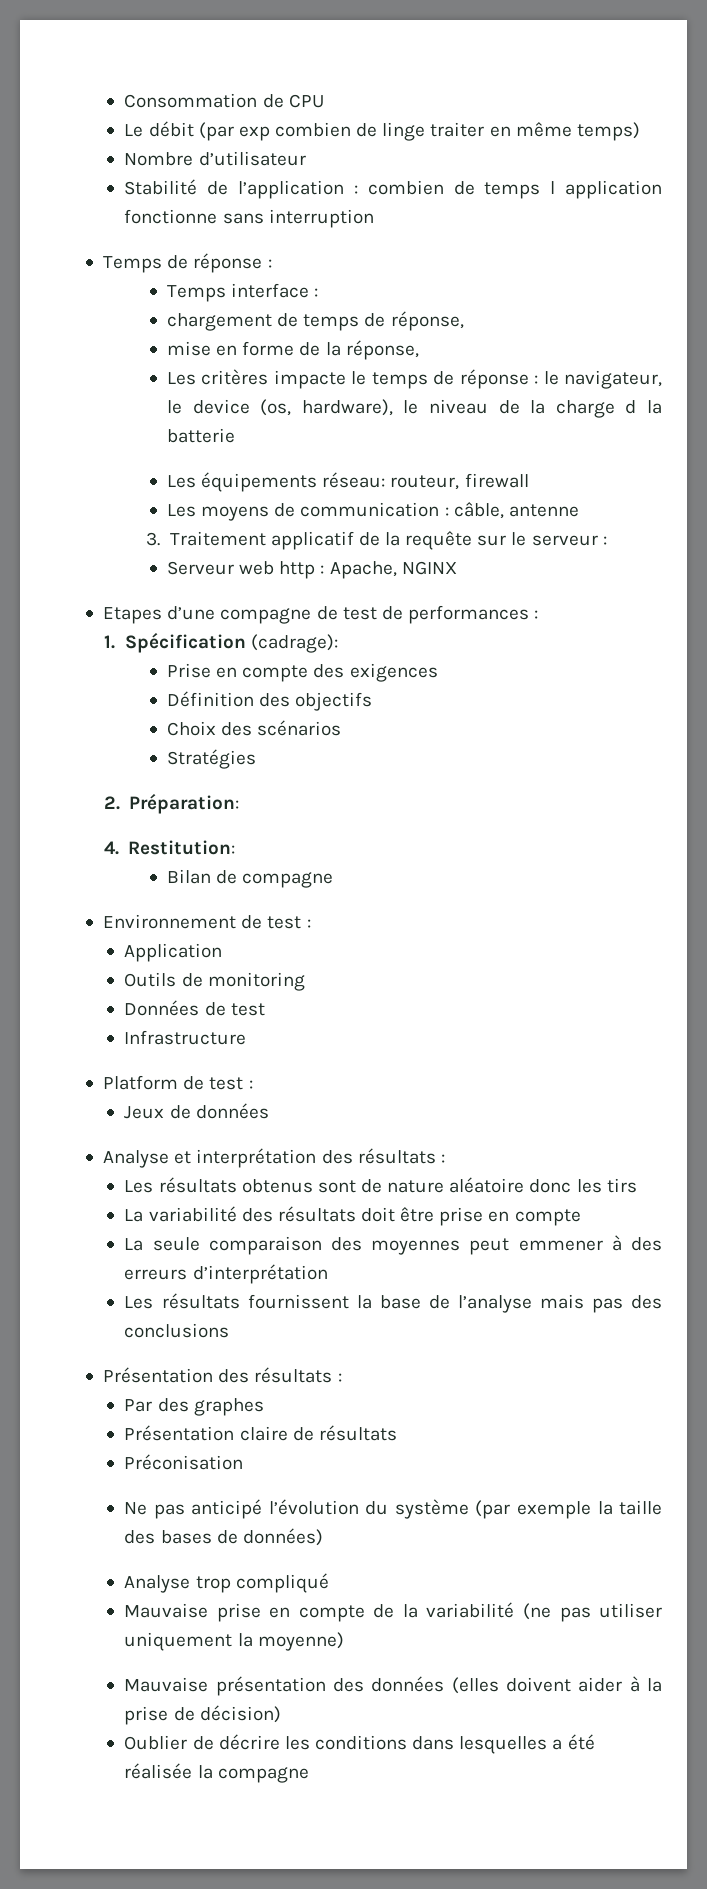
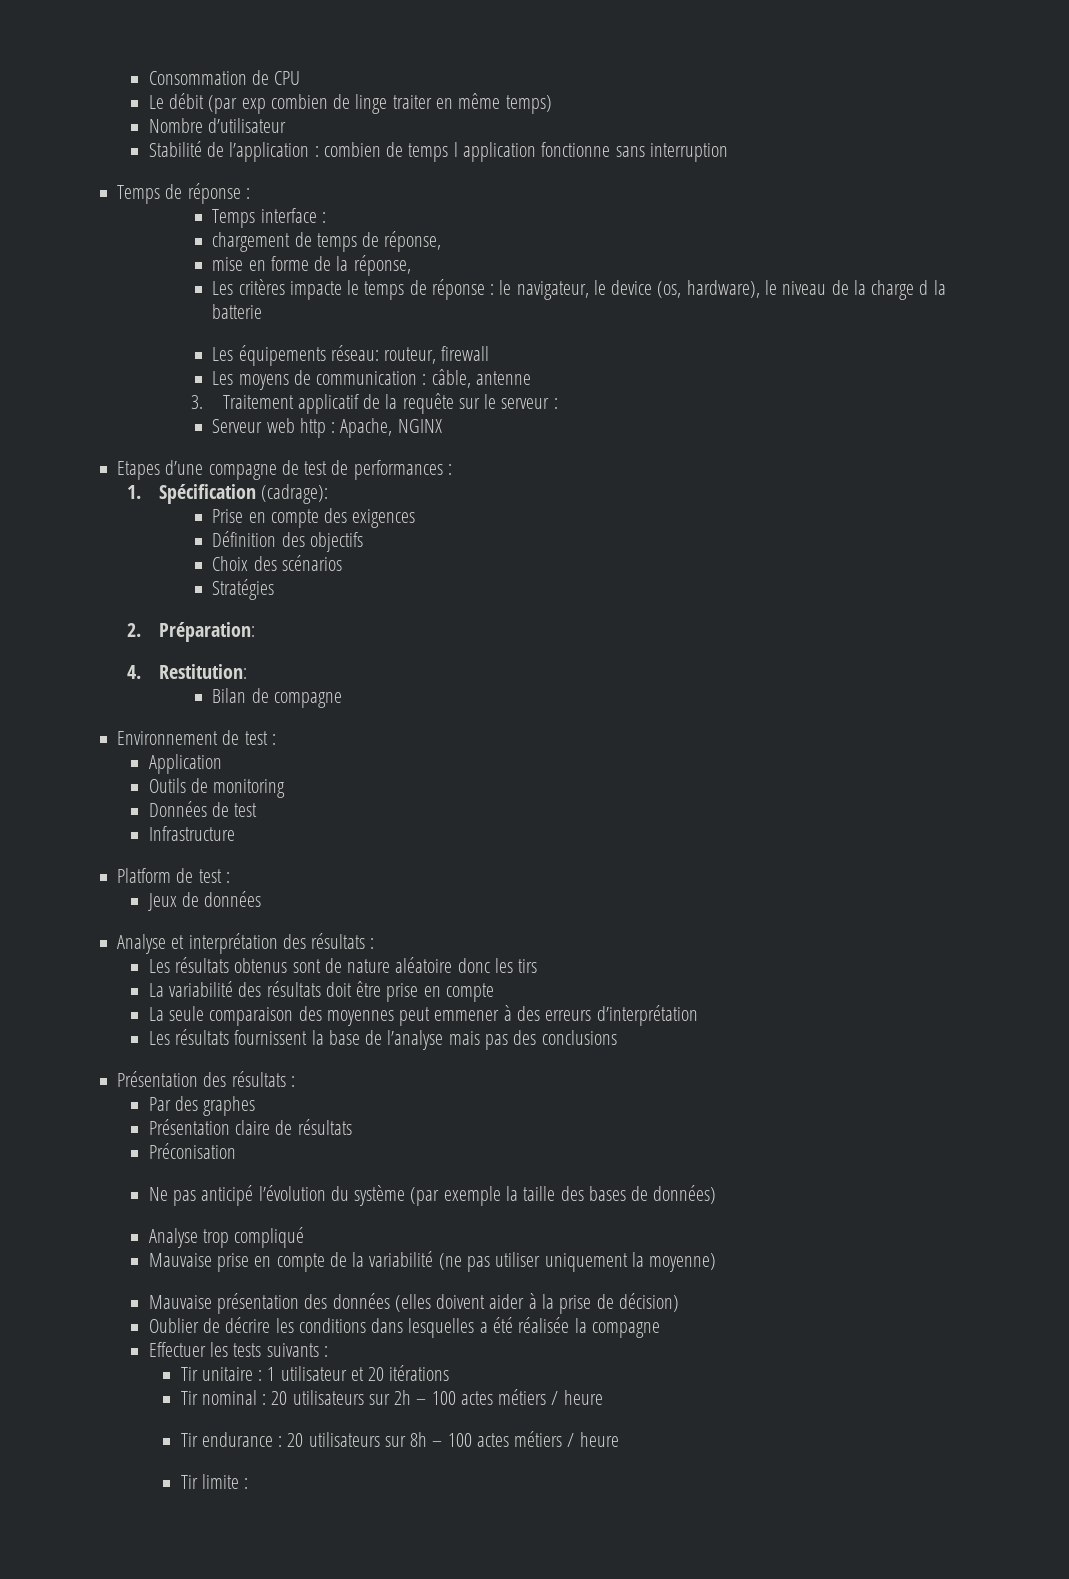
+ Effectuer les tests suivants :
+ Tir unitaire : 1 utilisateur et 20 itérations
+ Tir nominal : 20 utilisateurs sur 2h – 100 actes métiers / heure
+ Tir endurance : 20 utilisateurs sur 8h – 100 actes métiers / heure
+ Tir limite :

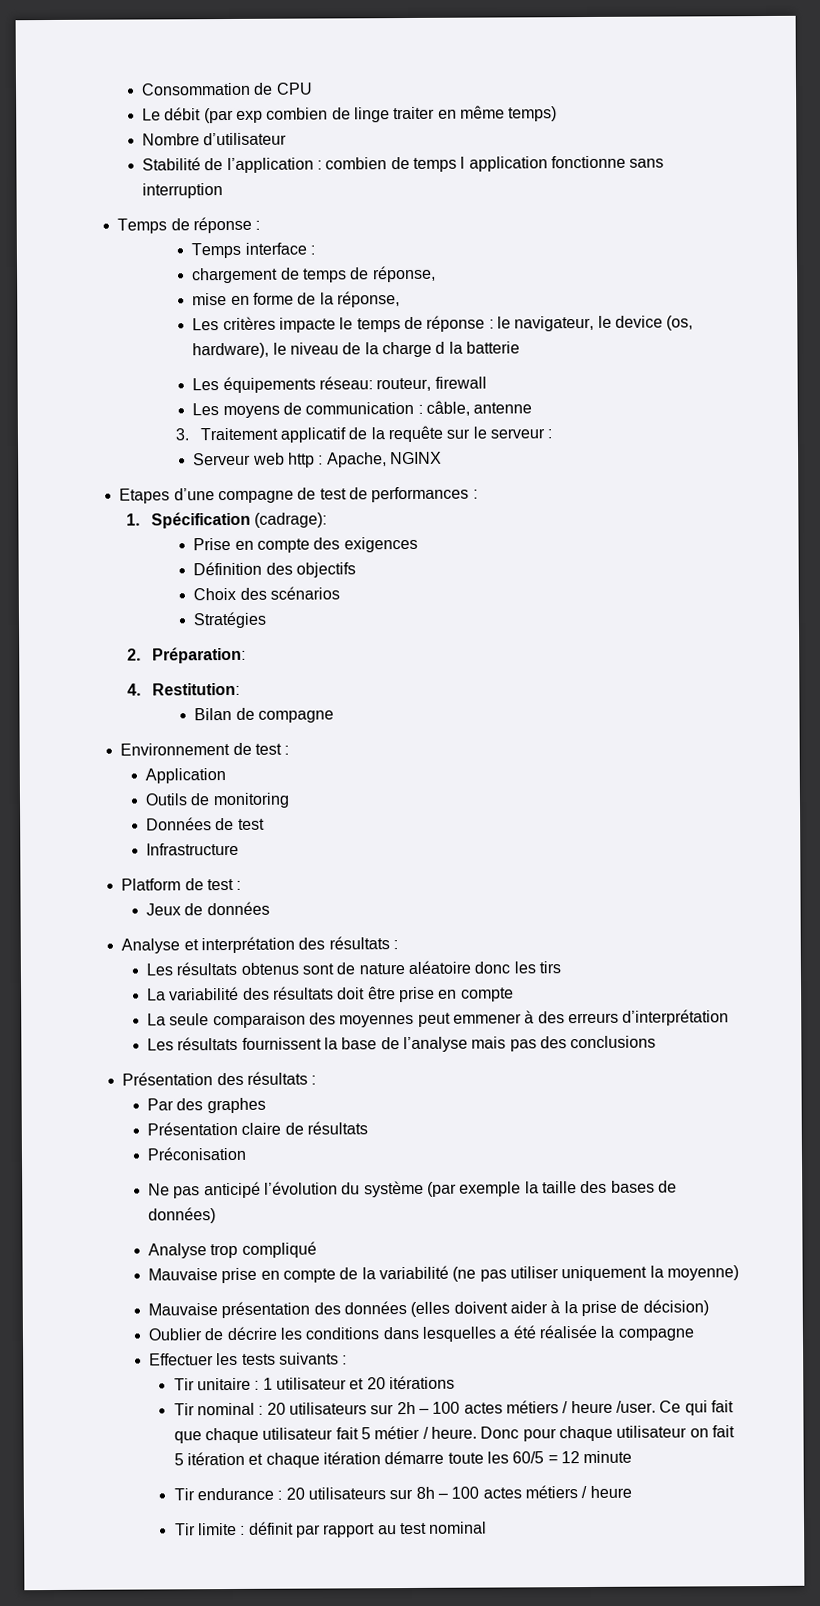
- Tir nominal : 20 utilisateurs sur 2h – 100 actes métiers / heure
+ Tir nominal : 20 utilisateurs sur 2h – 100 actes métiers / heure /user. Ce qui fait que chaque utilisateur fait 5 métier / heure. Donc pour chaque utilisateur on fait 5 itération et chaque itération démarre toute les 60/5 = 12 minute
- Tir limite :
+ Tir limite : définit par rapport au test nominal

